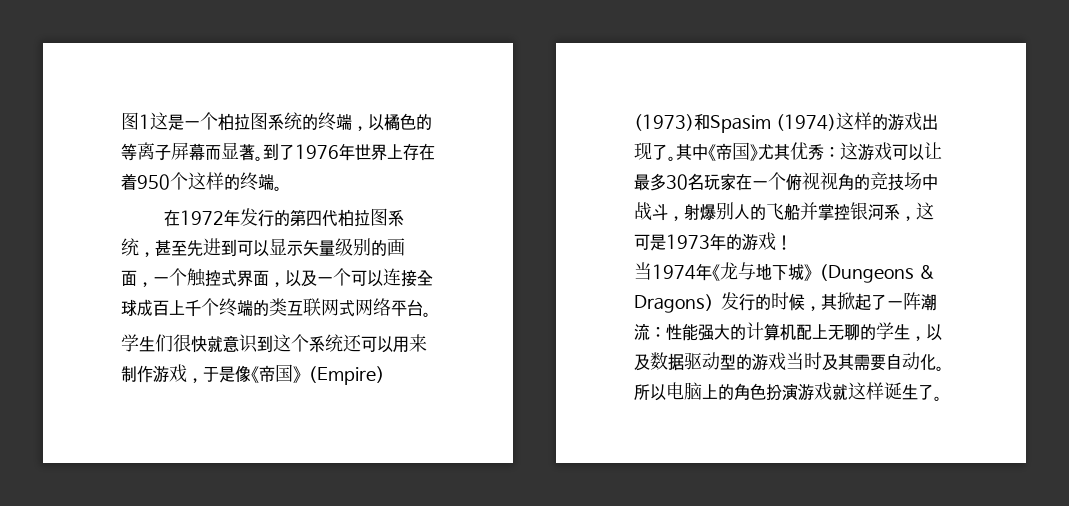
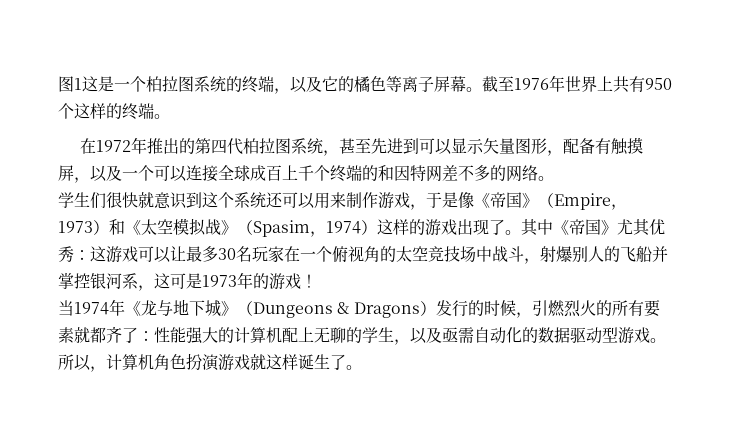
- 图1这是一个柏拉图系统的终端，以橘色的等离子屏幕而显著。到了1976年世界上存在着950个这样的终端。
+ 图1这是一个柏拉图系统的终端，以及它的橘色等离子屏幕。截至1976年世界上共有950个这样的终端。
- 在1972年发行的第四代柏拉图系统，甚至先进到可以显示矢量级别的画面，一个触控式界面，以及一个可以连接全球成百上千个终端的类互联网式网络平台。
+ 在1972年推出的第四代柏拉图系统，甚至先进到可以显示矢量图形，配备有触摸屏，以及一个可以连接全球成百上千个终端的和因特网差不多的网络。
- 学生们很快就意识到这个系统还可以用来制作游戏，于是像《帝国》（Empire）(1973)和Spasim (1974)这样的游戏出现了。
+ 学生们很快就意识到这个系统还可以用来制作游戏，于是像《帝国》（Empire，1973）和《太空模拟战》（Spasim，1974）这样的游戏出现了。
- 其中《帝国》尤其优秀：这游戏可以让最多30名玩家在一个俯视视角的竞技场中战斗，射爆别人的飞船并掌控银河系，这可是1973年的游戏！
+ 其中《帝国》尤其优秀：这游戏可以让最多30名玩家在一个俯视角的太空竞技场中战斗，射爆别人的飞船并掌控银河系，这可是1973年的游戏！
- 当1974年《龙与地下城》（Dungeons & Dragons）发行的时候，其掀起了一阵潮流：性能强大的计算机配上无聊的学生，以及数据驱动型的游戏当时及其需要自动化。所以电脑上的角色扮演游戏就这样诞生了。
+ 当1974年《龙与地下城》（Dungeons & Dragons）发行的时候，引燃烈火的所有要素就都齐了：性能强大的计算机配上无聊的学生，以及亟需自动化的数据驱动型游戏。所以，计算机角色扮演游戏就这样诞生了。

